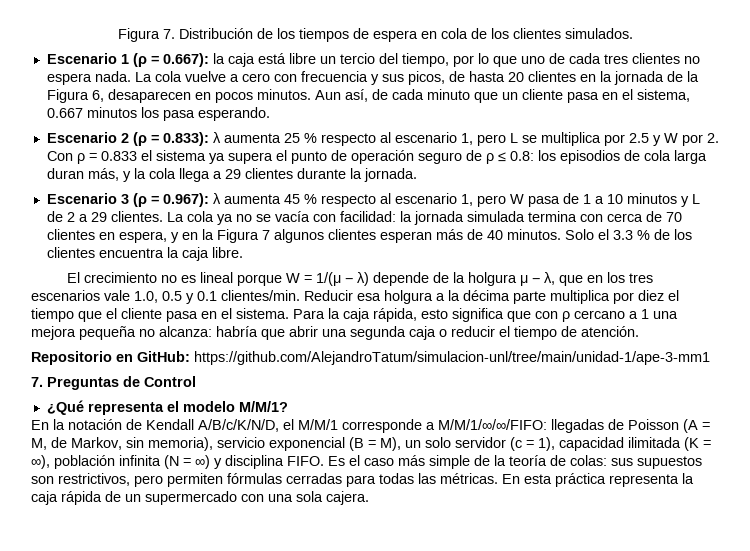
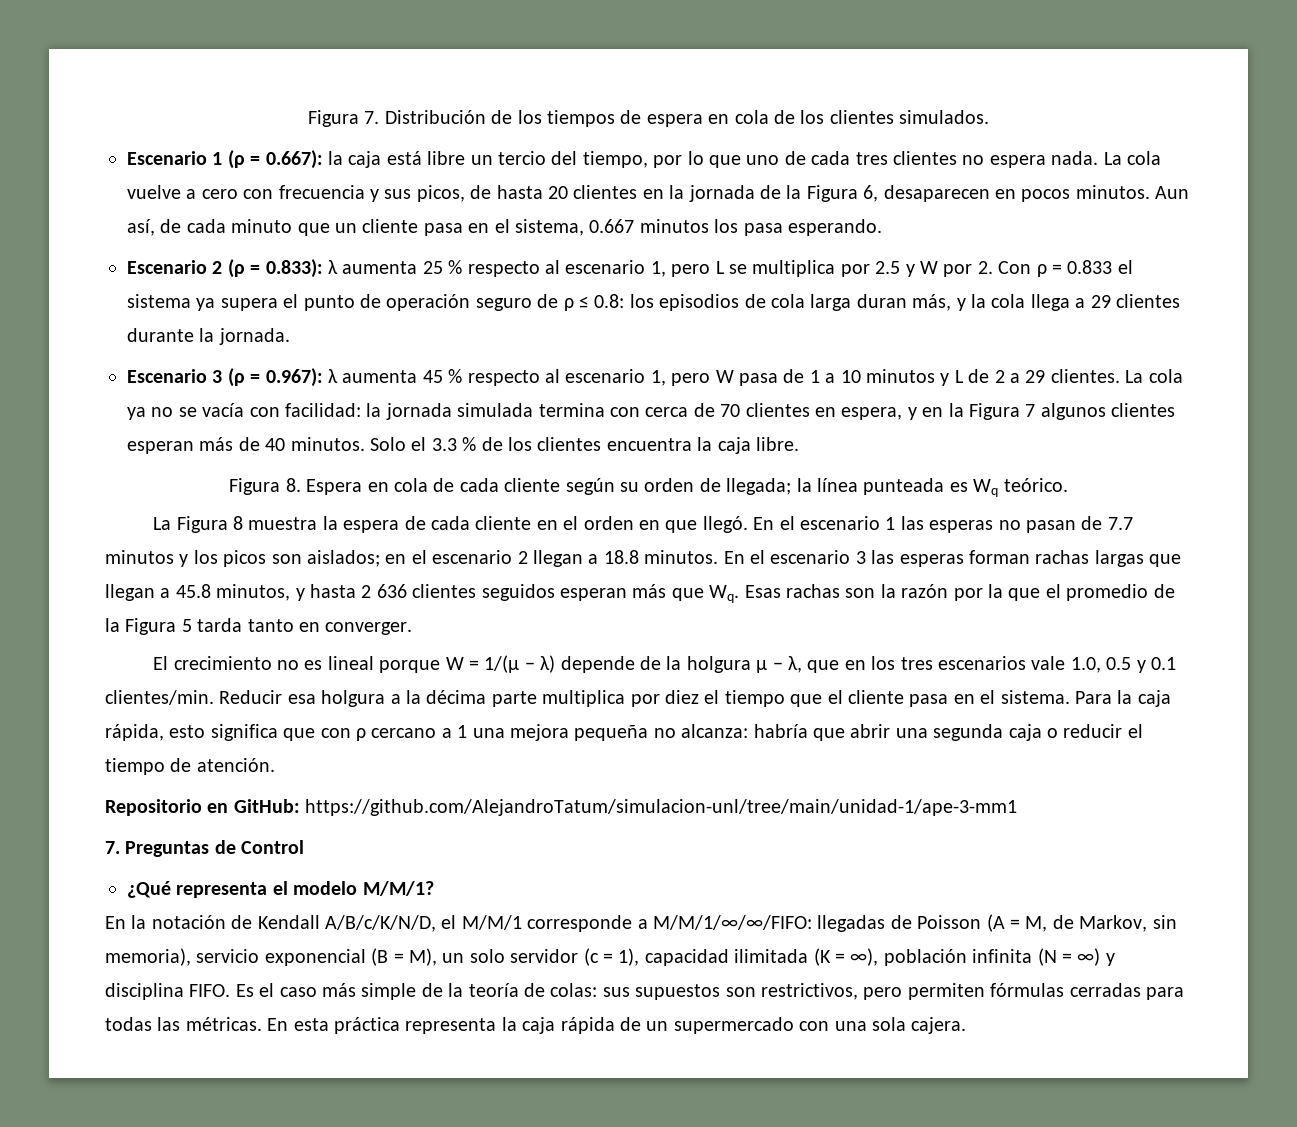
+ Figura 8. Espera en cola de cada cliente según su orden de llegada; la línea punteada es Wq teórico.
+ La Figura 8 muestra la espera de cada cliente en el orden en que llegó. En el escenario 1 las esperas no pasan de 7.7 minutos y los picos son aislados; en el escenario 2 llegan a 18.8 minutos. En el escenario 3 las esperas forman rachas largas que llegan a 45.8 minutos, y hasta 2 636 clientes seguidos esperan más que Wq. Esas rachas son la razón por la que el promedio de la Figura 5 tarda tanto en converger.

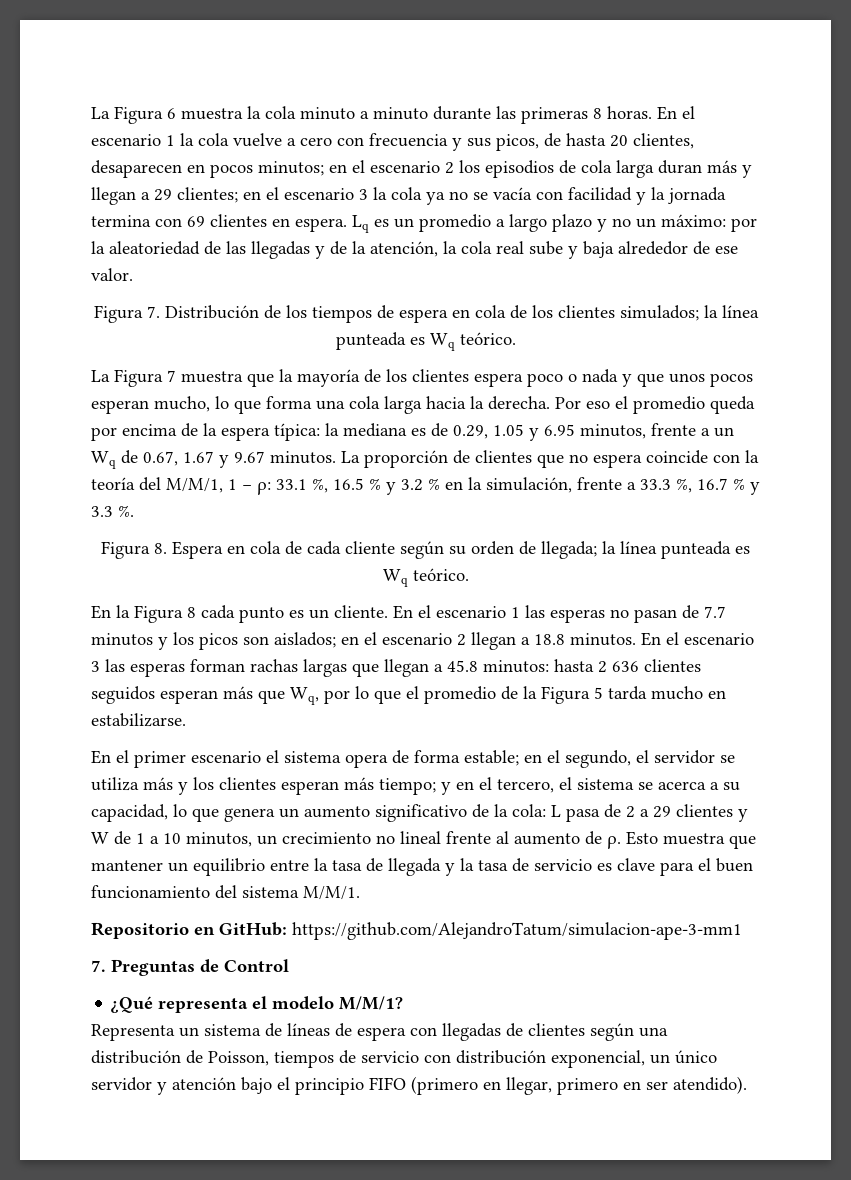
+ La Figura 6 muestra la cola minuto a minuto durante las primeras 8 horas. En el escenario 1 la cola vuelve a cero con frecuencia y sus picos, de hasta 20 clientes, desaparecen en pocos minutos; en el escenario 2 los episodios de cola larga duran más y llegan a 29 clientes; en el escenario 3 la cola ya no se vacía con facilidad y la jornada termina con 69 clientes en espera. Lq es un promedio a largo plazo y no un máximo: por la aleatoriedad de las llegadas y de la atención, la cola real sube y baja alrededor de ese valor.
- Figura 7. Distribución de los tiempos de espera en cola de los clientes simulados.
- Escenario 1 (ρ = 0.667): la caja está libre un tercio del tiempo, por lo que uno de cada tres clientes no espera nada. La cola vuelve a cero con frecuencia y sus picos, de hasta 20 clientes en la jornada de la Figura 6, desaparecen en pocos minutos. Aun así, de cada minuto que un cliente pasa en el sistema, 0.667 minutos los pasa esperando.
- Escenario 2 (ρ = 0.833): λ aumenta 25 % respecto al escenario 1, pero L se multiplica por 2.5 y W por 2. Con ρ = 0.833 el sistema ya supera el punto de operación seguro de ρ ≤ 0.8: los episodios de cola larga duran más, y la cola llega a 29 clientes durante la jornada.
- Escenario 3 (ρ = 0.967): λ aumenta 45 % respecto al escenario 1, pero W pasa de 1 a 10 minutos y L de 2 a 29 clientes. La cola ya no se vacía con facilidad: la jornada simulada termina con cerca de 70 clientes en espera, y en la Figura 7 algunos clientes esperan más de 40 minutos. Solo el 3.3 % de los clientes encuentra la caja libre.
+ Figura 7. Distribución de los tiempos de espera en cola de los clientes simulados; la línea punteada es Wq teórico.
+ La Figura 7 muestra que la mayoría de los clientes espera poco o nada y que unos pocos esperan mucho, lo que forma una cola larga hacia la derecha. Por eso el promedio queda por encima de la espera típica: la mediana es de 0.29, 1.05 y 6.95 minutos, frente a un Wq de 0.67, 1.67 y 9.67 minutos. La proporción de clientes que no espera coincide con la teoría del M/M/1, 1 − ρ: 33.1 %, 16.5 % y 3.2 % en la simulación, frente a 33.3 %, 16.7 % y 3.3 %.
- La Figura 8 muestra la espera de cada cliente en el orden en que llegó.
+ En la Figura 8 cada punto es un cliente.
- En el escenario 3 las esperas forman rachas largas que llegan a 45.8 minutos, y hasta 2 636 clientes seguidos esperan más que Wq. Esas rachas son la razón por la que el promedio de la Figura 5 tarda tanto en converger.
- El crecimiento no es lineal porque W = 1/(μ − λ) depende de la holgura μ − λ, que en los tres escenarios vale 1.0, 0.5 y 0.1 clientes/min. Reducir esa holgura a la décima parte multiplica por diez el tiempo que el cliente pasa en el sistema. Para la caja rápida, esto significa que con ρ cercano a 1 una mejora pequeña no alcanza: habría que abrir una segunda caja o reducir el tiempo de atención.
+ En el escenario 3 las esperas forman rachas largas que llegan a 45.8 minutos: hasta 2 636 clientes seguidos esperan más que Wq, por lo que el promedio de la Figura 5 tarda mucho en estabilizarse.
+ En el primer escenario el sistema opera de forma estable; en el segundo, el servidor se utiliza más y los clientes esperan más tiempo; y en el tercero, el sistema se acerca a su capacidad, lo que genera un aumento significativo de la cola: L pasa de 2 a 29 clientes y W de 1 a 10 minutos, un crecimiento no lineal frente al aumento de ρ. Esto muestra que mantener un equilibrio entre la tasa de llegada y la tasa de servicio es clave para el buen funcionamiento del sistema M/M/1.
- Repositorio en GitHub: https://github.com/AlejandroTatum/simulacion-unl/tree/main/unidad-1/ape-3-mm1
+ Repositorio en GitHub: https://github.com/AlejandroTatum/simulacion-ape-3-mm1
- En la notación de Kendall A/B/c/K/N/D, el M/M/1 corresponde a M/M/1/∞/∞/FIFO: llegadas de Poisson (A = M, de Markov, sin memoria), servicio exponencial (B = M), un solo servidor (c = 1), capacidad ilimitada (K = ∞), población infinita (N = ∞) y disciplina FIFO. Es el caso más simple de la teoría de colas: sus supuestos son restrictivos, pero permiten fórmulas cerradas para todas las métricas. En esta práctica representa la caja rápida de un supermercado con una sola cajera.
+ Representa un sistema de líneas de espera con llegadas de clientes según una distribución de Poisson, tiempos de servicio con distribución exponencial, un único servidor y atención bajo el principio FIFO (primero en llegar, primero en ser atendido).

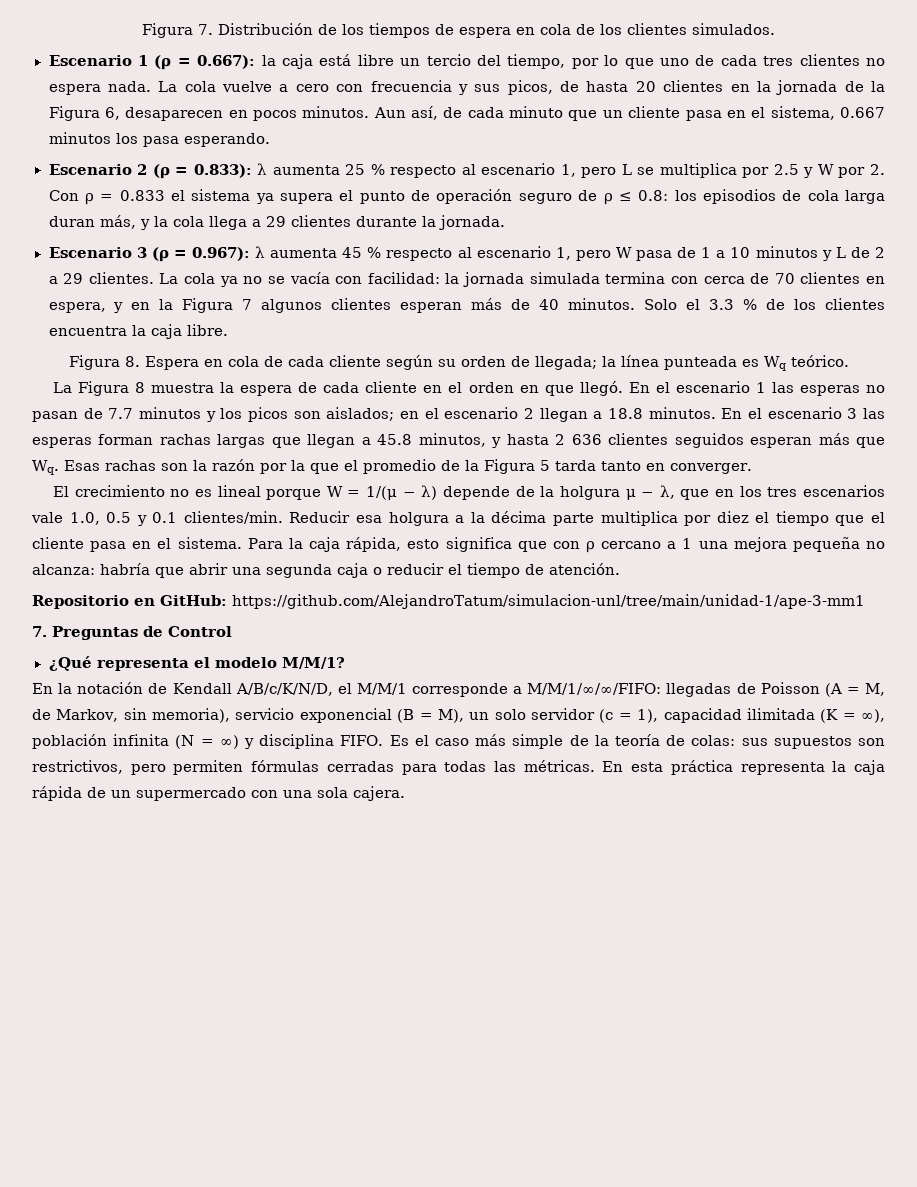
- La Figura 6 muestra la cola minuto a minuto durante las primeras 8 horas. En el escenario 1 la cola vuelve a cero con frecuencia y sus picos, de hasta 20 clientes, desaparecen en pocos minutos; en el escenario 2 los episodios de cola larga duran más y llegan a 29 clientes; en el escenario 3 la cola ya no se vacía con facilidad y la jornada termina con 69 clientes en espera. Lq es un promedio a largo plazo y no un máximo: por la aleatoriedad de las llegadas y de la atención, la cola real sube y baja alrededor de ese valor.
- Figura 7. Distribución de los tiempos de espera en cola de los clientes simulados; la línea punteada es Wq teórico.
- La Figura 7 muestra que la mayoría de los clientes espera poco o nada y que unos pocos esperan mucho, lo que forma una cola larga hacia la derecha. Por eso el promedio queda por encima de la espera típica: la mediana es de 0.29, 1.05 y 6.95 minutos, frente a un Wq de 0.67, 1.67 y 9.67 minutos. La proporción de clientes que no espera coincide con la teoría del M/M/1, 1 − ρ: 33.1 %, 16.5 % y 3.2 % en la simulación, frente a 33.3 %, 16.7 % y 3.3 %.
+ Figura 7. Distribución de los tiempos de espera en cola de los clientes simulados.
+ Escenario 1 (ρ = 0.667): la caja está libre un tercio del tiempo, por lo que uno de cada tres clientes no espera nada. La cola vuelve a cero con frecuencia y sus picos, de hasta 20 clientes en la jornada de la Figura 6, desaparecen en pocos minutos. Aun así, de cada minuto que un cliente pasa en el sistema, 0.667 minutos los pasa esperando.
+ Escenario 2 (ρ = 0.833): λ aumenta 25 % respecto al escenario 1, pero L se multiplica por 2.5 y W por 2. Con ρ = 0.833 el sistema ya supera el punto de operación seguro de ρ ≤ 0.8: los episodios de cola larga duran más, y la cola llega a 29 clientes durante la jornada.
+ Escenario 3 (ρ = 0.967): λ aumenta 45 % respecto al escenario 1, pero W pasa de 1 a 10 minutos y L de 2 a 29 clientes. La cola ya no se vacía con facilidad: la jornada simulada termina con cerca de 70 clientes en espera, y en la Figura 7 algunos clientes esperan más de 40 minutos. Solo el 3.3 % de los clientes encuentra la caja libre.
- En la Figura 8 cada punto es un cliente.
+ La Figura 8 muestra la espera de cada cliente en el orden en que llegó.
- En el escenario 3 las esperas forman rachas largas que llegan a 45.8 minutos: hasta 2 636 clientes seguidos esperan más que Wq, por lo que el promedio de la Figura 5 tarda mucho en estabilizarse.
- En el primer escenario el sistema opera de forma estable; en el segundo, el servidor se utiliza más y los clientes esperan más tiempo; y en el tercero, el sistema se acerca a su capacidad, lo que genera un aumento significativo de la cola: L pasa de 2 a 29 clientes y W de 1 a 10 minutos, un crecimiento no lineal frente al aumento de ρ. Esto muestra que mantener un equilibrio entre la tasa de llegada y la tasa de servicio es clave para el buen funcionamiento del sistema M/M/1.
+ En el escenario 3 las esperas forman rachas largas que llegan a 45.8 minutos, y hasta 2 636 clientes seguidos esperan más que Wq. Esas rachas son la razón por la que el promedio de la Figura 5 tarda tanto en converger.
+ El crecimiento no es lineal porque W = 1/(μ − λ) depende de la holgura μ − λ, que en los tres escenarios vale 1.0, 0.5 y 0.1 clientes/min. Reducir esa holgura a la décima parte multiplica por diez el tiempo que el cliente pasa en el sistema. Para la caja rápida, esto significa que con ρ cercano a 1 una mejora pequeña no alcanza: habría que abrir una segunda caja o reducir el tiempo de atención.
- Repositorio en GitHub: https://github.com/AlejandroTatum/simulacion-ape-3-mm1
+ Repositorio en GitHub: https://github.com/AlejandroTatum/simulacion-unl/tree/main/unidad-1/ape-3-mm1
- Representa un sistema de líneas de espera con llegadas de clientes según una distribución de Poisson, tiempos de servicio con distribución exponencial, un único servidor y atención bajo el principio FIFO (primero en llegar, primero en ser atendido).
+ En la notación de Kendall A/B/c/K/N/D, el M/M/1 corresponde a M/M/1/∞/∞/FIFO: llegadas de Poisson (A = M, de Markov, sin memoria), servicio exponencial (B = M), un solo servidor (c = 1), capacidad ilimitada (K = ∞), población infinita (N = ∞) y disciplina FIFO. Es el caso más simple de la teoría de colas: sus supuestos son restrictivos, pero permiten fórmulas cerradas para todas las métricas. En esta práctica representa la caja rápida de un supermercado con una sola cajera.

